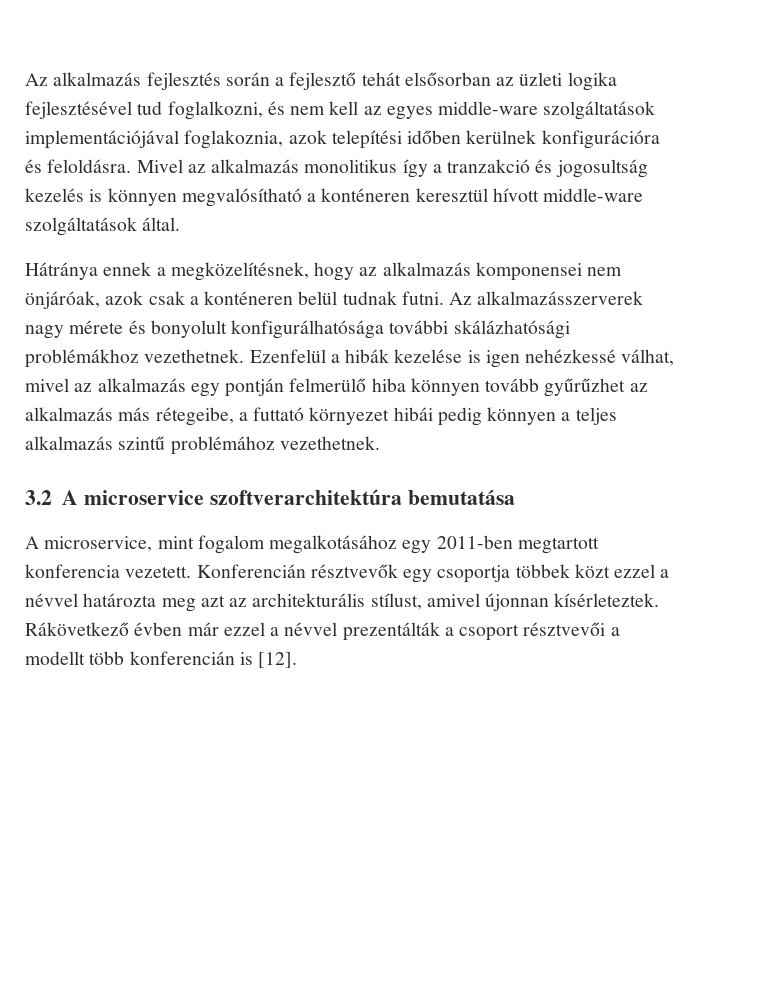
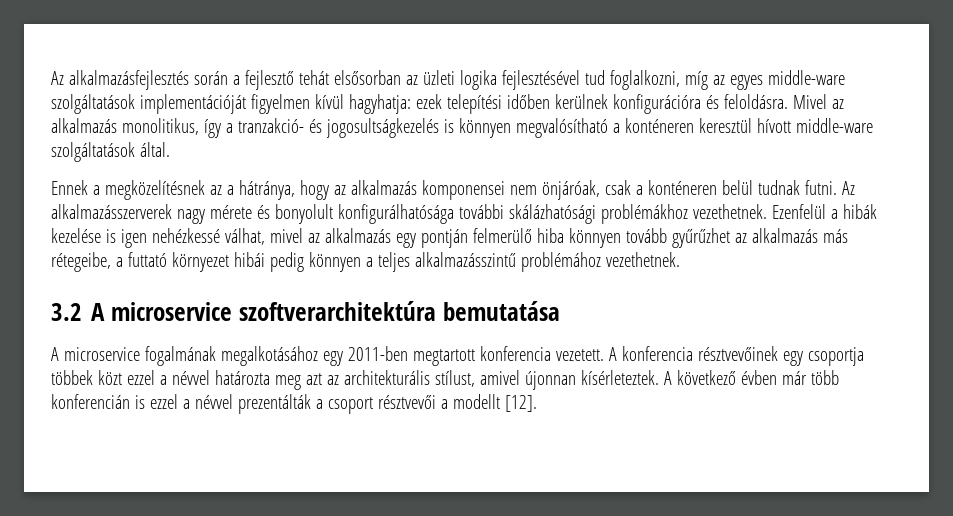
- Az alkalmazás fejlesztés során a fejlesztő tehát elsősorban az üzleti logika fejlesztésével tud foglalkozni, és nem kell az egyes middle-ware szolgáltatások implementációjával foglakoznia, azok telepítési időben kerülnek konfigurációra és feloldásra.
+ Az alkalmazásfejlesztés során a fejlesztő tehát elsősorban az üzleti logika fejlesztésével tud foglalkozni, míg az egyes middle-ware szolgáltatások implementációját figyelmen kívül hagyhatja: ezek telepítési időben kerülnek konfigurációra és feloldásra.
- Mivel az alkalmazás monolitikus így a tranzakció és jogosultság kezelés is könnyen megvalósítható a konténeren keresztül hívott middle-ware szolgáltatások által.
+ Mivel az alkalmazás monolitikus, így a tranzakció- és jogosultságkezelés is könnyen megvalósítható a konténeren keresztül hívott middle-ware szolgáltatások által.
- Hátránya ennek a megközelítésnek, hogy az alkalmazás komponensei nem önjáróak, azok csak a konténeren belül tudnak futni.
+ Ennek a megközelítésnek az a hátránya, hogy az alkalmazás komponensei nem önjáróak, csak a konténeren belül tudnak futni.
- Ezenfelül a hibák kezelése is igen nehézkessé válhat, mivel az alkalmazás egy pontján felmerülő hiba könnyen tovább gyűrűzhet az alkalmazás más rétegeibe, a futtató környezet hibái pedig könnyen a teljes alkalmazás szintű problémához vezethetnek.
+ Ezenfelül a hibák kezelése is igen nehézkessé válhat, mivel az alkalmazás egy pontján felmerülő hiba könnyen tovább gyűrűzhet az alkalmazás más rétegeibe, a futtató környezet hibái pedig könnyen a teljes alkalmazásszintű problémához vezethetnek.
- A microservice, mint fogalom megalkotásához egy 2011-ben megtartott konferencia vezetett.
+ A microservice fogalmának megalkotásához egy 2011-ben megtartott konferencia vezetett.
- Konferencián résztvevők egy csoportja többek közt ezzel a névvel határozta meg azt az architekturális stílust, amivel újonnan kísérleteztek.
+ A konferencia résztvevőinek egy csoportja többek közt ezzel a névvel határozta meg azt az architekturális stílust, amivel újonnan kísérleteztek.
- Rákövetkező évben már ezzel a névvel prezentálták a csoport résztvevői a modellt több konferencián is [12].
+ A következő évben már több konferencián is ezzel a névvel prezentálták a csoport résztvevői a modellt [12].

